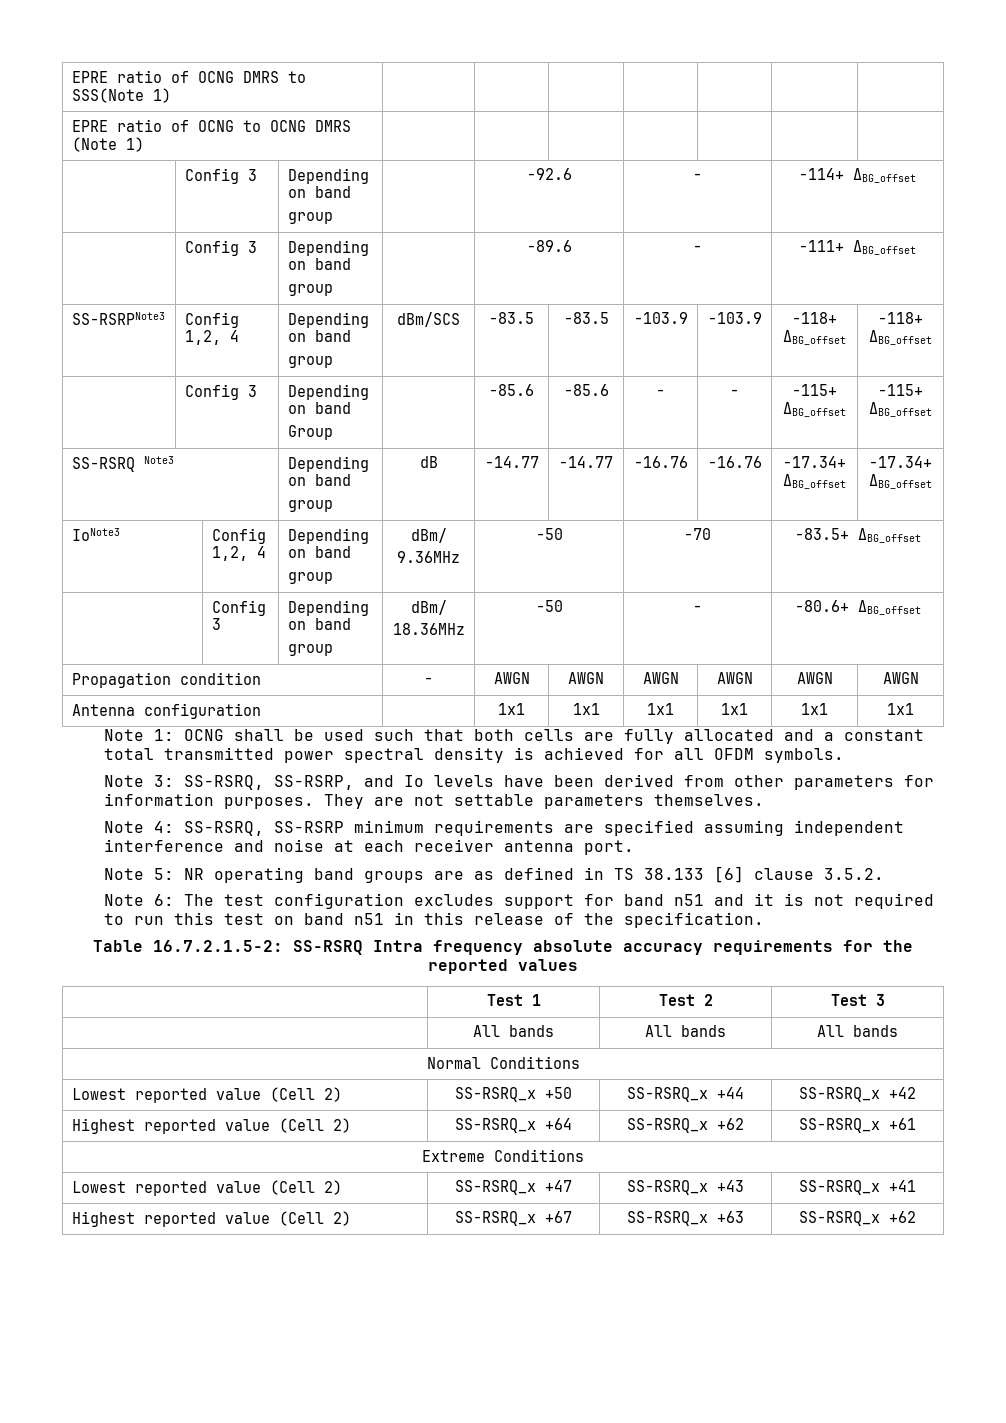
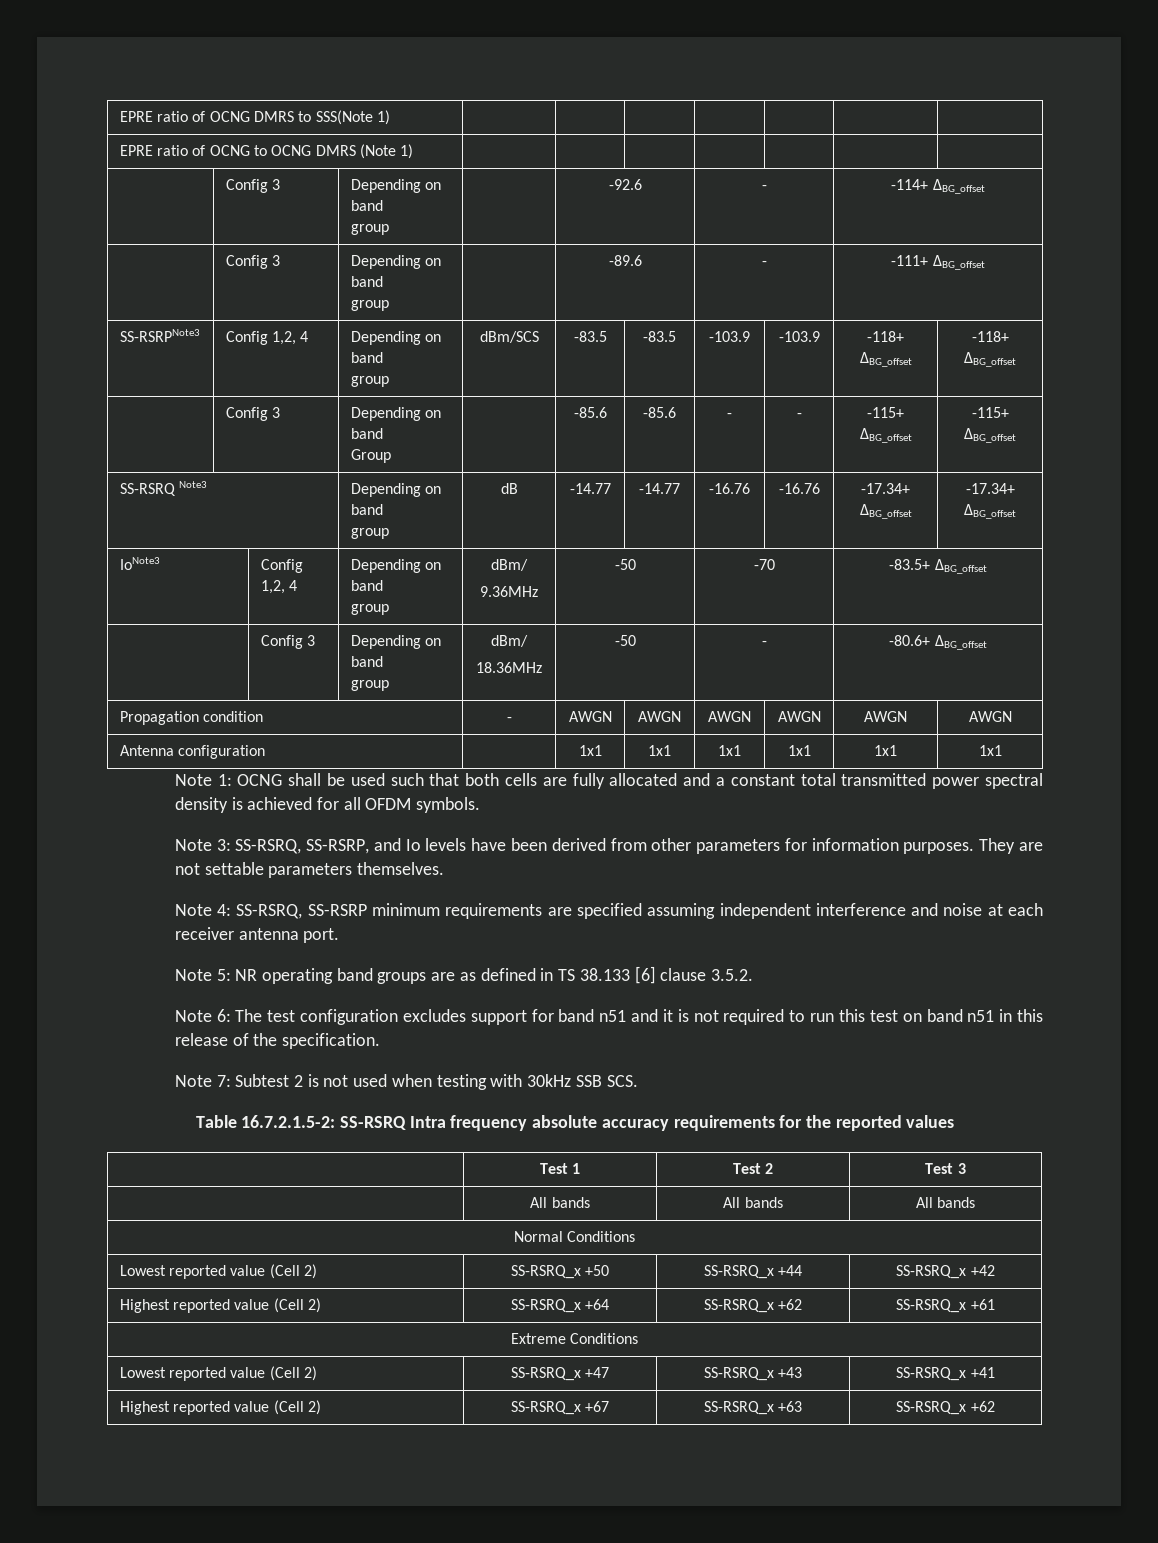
+ Note 7: Subtest 2 is not used when testing with 30kHz SSB SCS.

